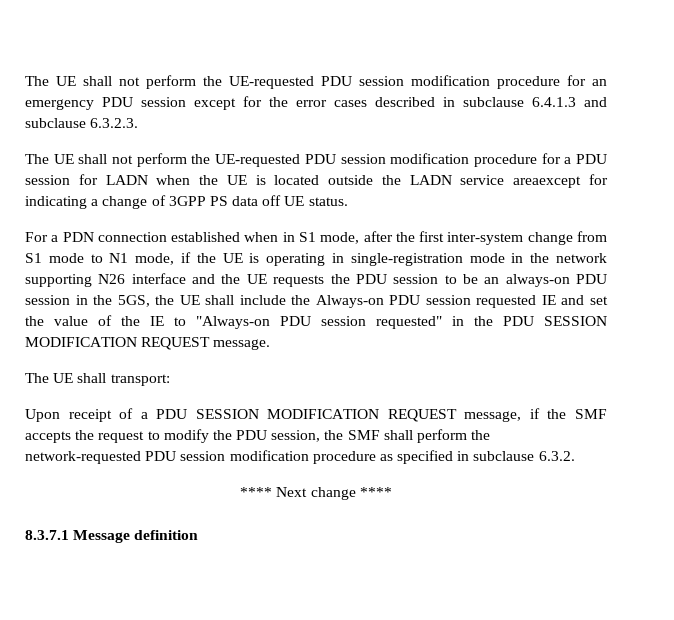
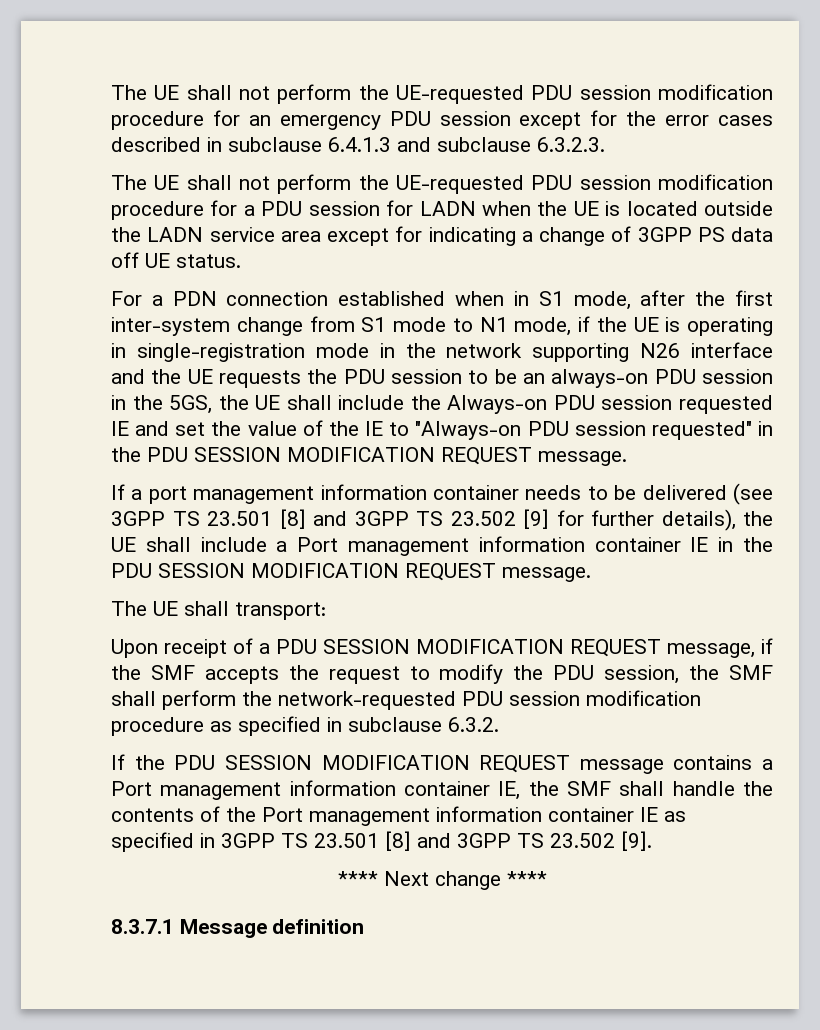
- The UE shall not perform the UE-requested PDU session modification procedure for a PDU session for LADN when the UE is located outside the LADN service areaexcept for indicating a change of 3GPP PS data off UE status.
+ The UE shall not perform the UE-requested PDU session modification procedure for a PDU session for LADN when the UE is located outside the LADN service area except for indicating a change of 3GPP PS data off UE status.
+ If a port management information container needs to be delivered (see 3GPP TS 23.501 [8] and 3GPP TS 23.502 [9] for further details), the UE shall include a Port management information container IE in the PDU SESSION MODIFICATION REQUEST message.
+ If the PDU SESSION MODIFICATION REQUEST message contains a Port management information container IE, the SMF shall handle the contents of the Port management information container IE as specified in 3GPP TS 23.501 [8] and 3GPP TS 23.502 [9].

